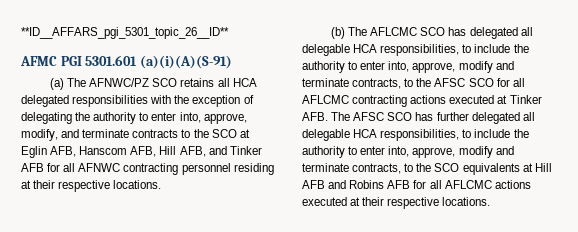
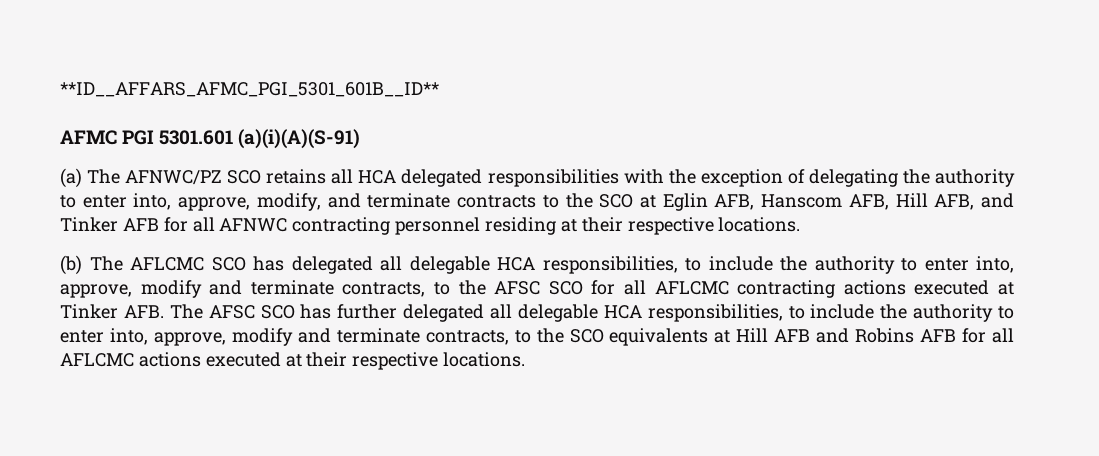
- **ID__AFFARS_pgi_5301_topic_26__ID**
+ **ID__AFFARS_AFMC_PGI_5301_601B__ID**

